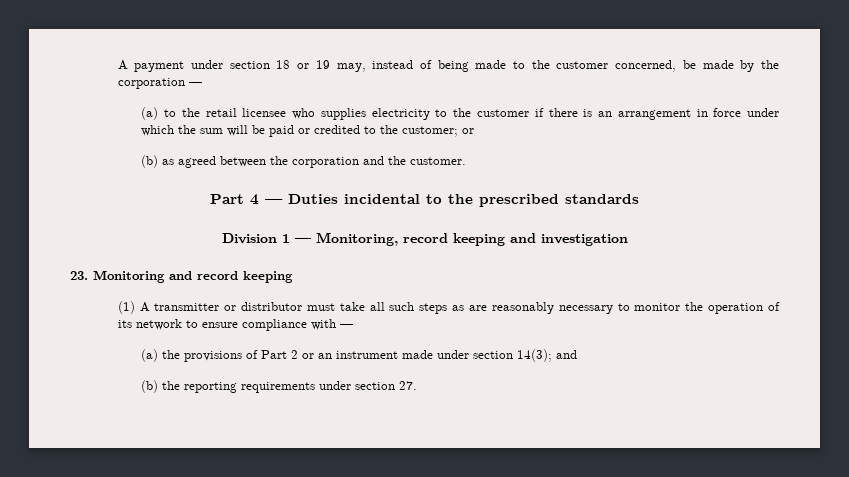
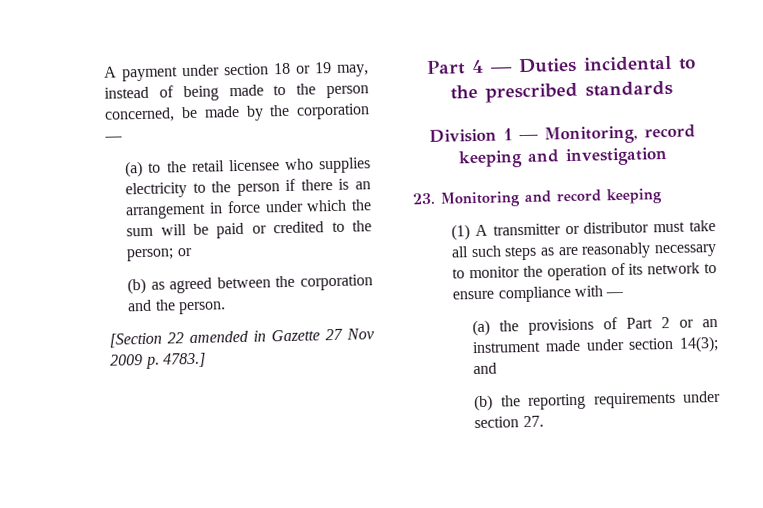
- A payment under section 18 or 19 may, instead of being made to the customer concerned, be made by the corporation —
+ A payment under section 18 or 19 may, instead of being made to the person concerned, be made by the corporation —
- (a) to the retail licensee who supplies electricity to the customer if there is an arrangement in force under which the sum will be paid or credited to the customer; or
+ (a) to the retail licensee who supplies electricity to the person if there is an arrangement in force under which the sum will be paid or credited to the person; or
- (b) as agreed between the corporation and the customer.
+ (b) as agreed between the corporation and the person.
+ [Section 22 amended in Gazette 27 Nov 2009 p. 4783.]

